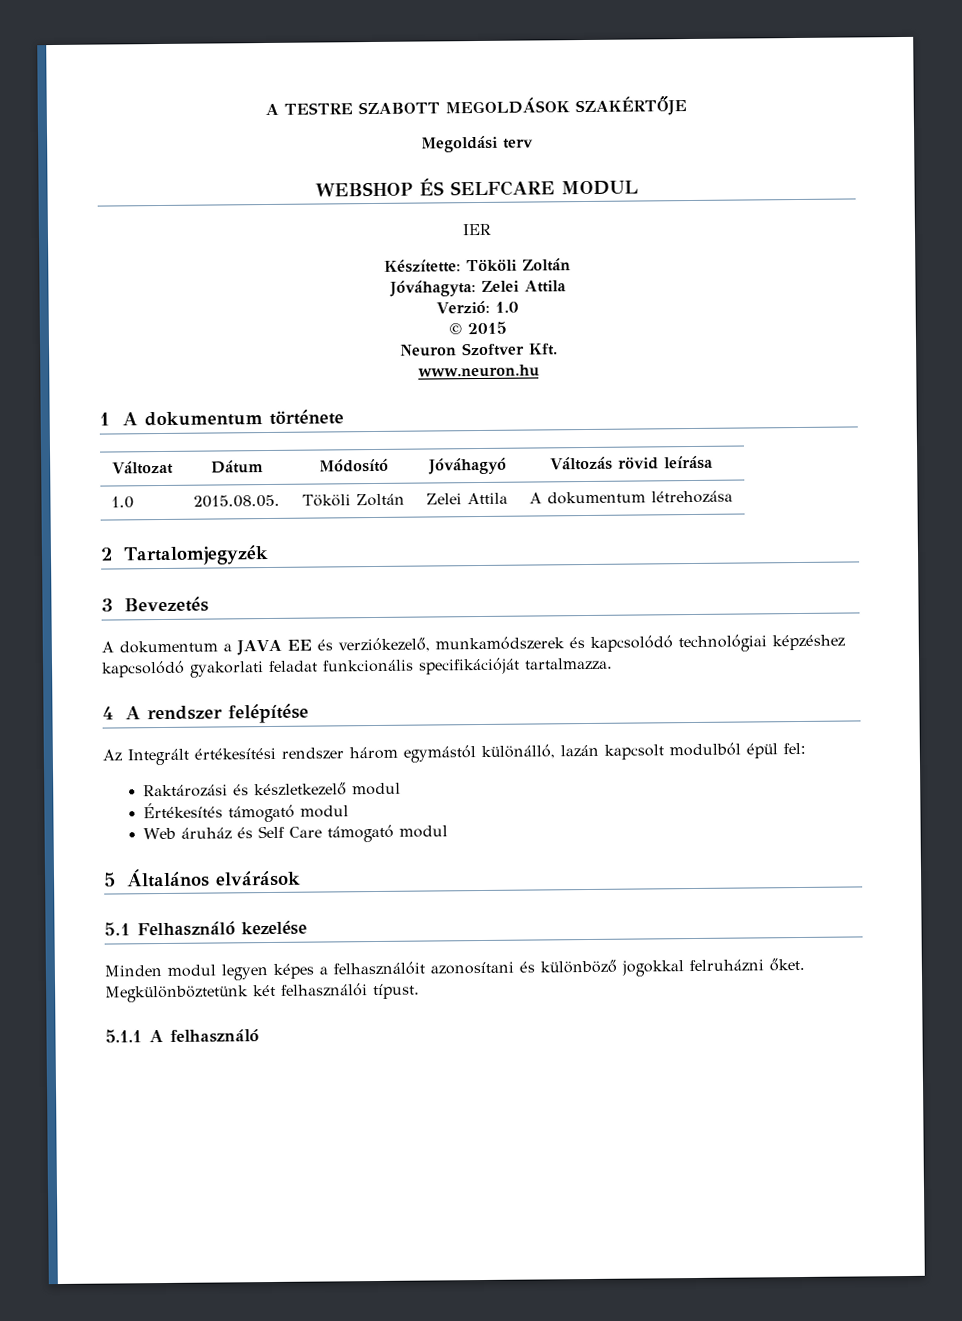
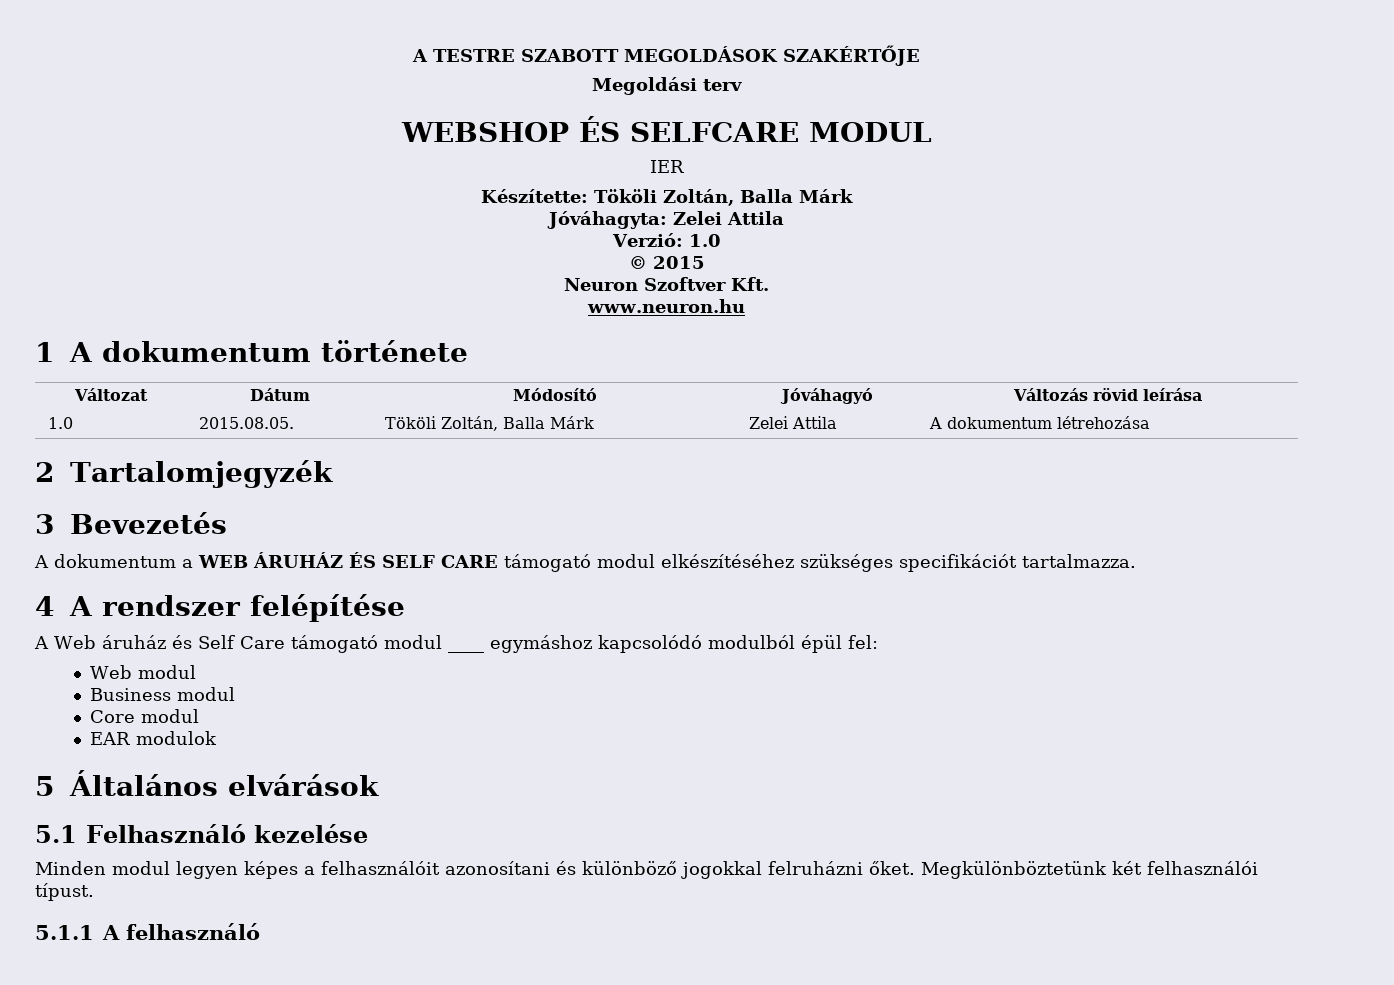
- Készítette: Tököli Zoltán
+ Készítette: Tököli Zoltán, Balla Márk
- 1.0 | 2015.08.05. | Tököli Zoltán | Zelei Attila | A dokumentum létrehozása
+ 1.0 | 2015.08.05. | Tököli Zoltán, Balla Márk | Zelei Attila | A dokumentum létrehozása
- A dokumentum a JAVA EE és verziókezelő, munkamódszerek és kapcsolódó technológiai képzéshez kapcsolódó gyakorlati feladat funkcionális specifikációját tartalmazza.
+ A dokumentum a WEB ÁRUHÁZ ÉS SELF CARE támogató modul elkészítéséhez szükséges specifikációt tartalmazza.
- Az Integrált értékesítési rendszer három egymástól különálló, lazán kapcsolt modulból épül fel:
- Raktározási és készletkezelő modul
- Értékesítés támogató modul
- Web áruház és Self Care támogató modul
+ A Web áruház és Self Care támogató modul ____ egymáshoz kapcsolódó modulból épül fel:
+ Web modul
+ Business modul
+ Core modul
+ EAR modulok

